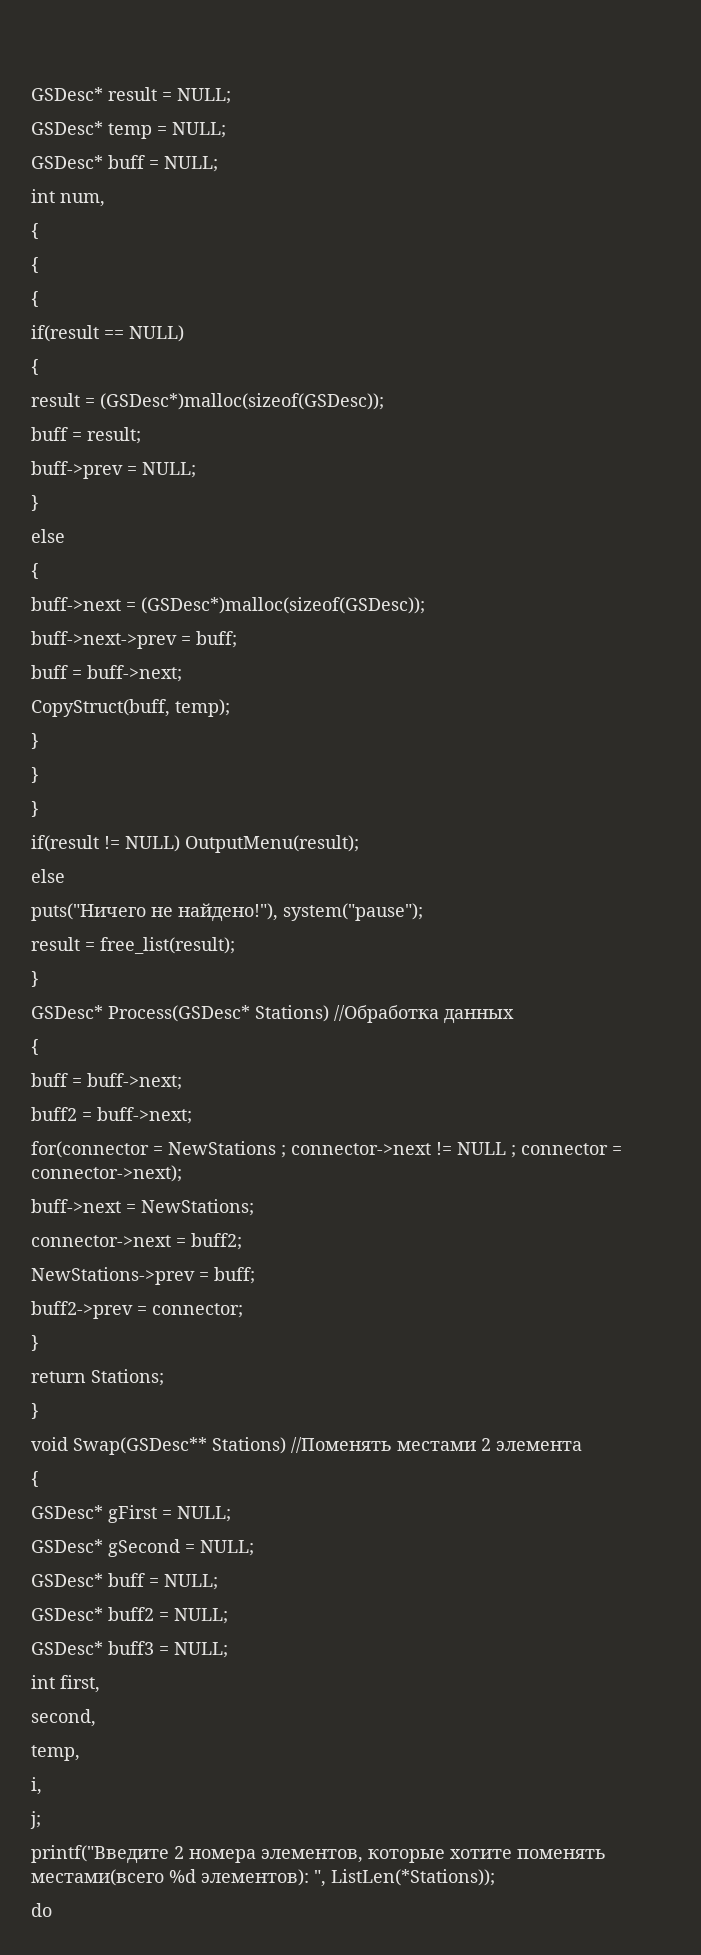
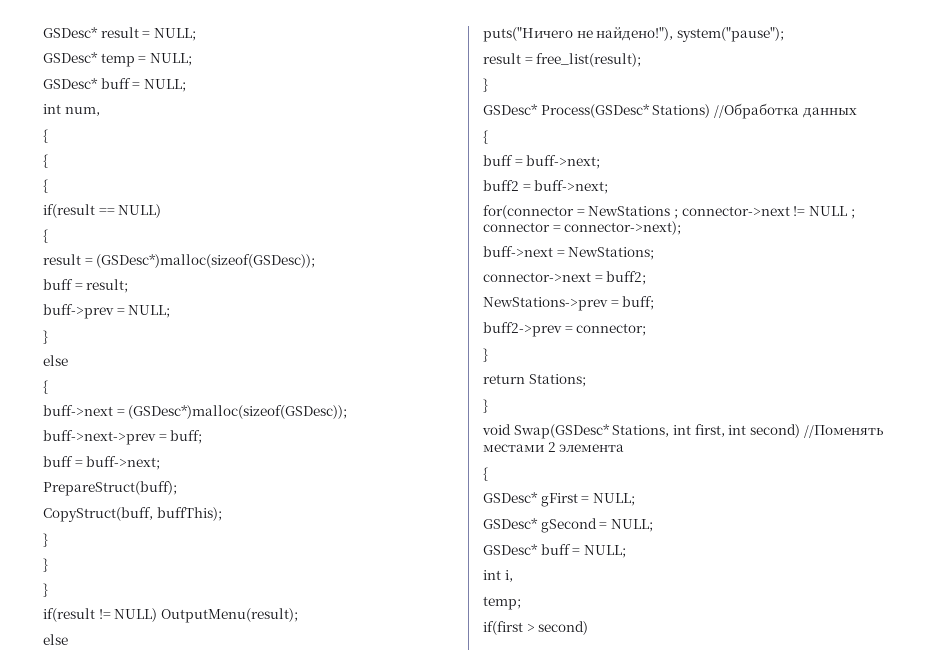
+ PrepareStruct(buff);
- CopyStruct(buff, temp);
+ CopyStruct(buff, buffThis);
- void Swap(GSDesc** Stations) //Поменять местами 2 элемента
+ void Swap(GSDesc* Stations, int first, int second) //Поменять местами 2 элемента
- GSDesc* buff2 = NULL;
- GSDesc* buff3 = NULL;
- int first,
- second,
- temp,
- i,
- j;
- printf("Введите 2 номера элементов, которые хотите поменять местами(всего %d элементов): ", ListLen(*Stations));
- do
+ int i,
+ temp;
+ if(first > second)

